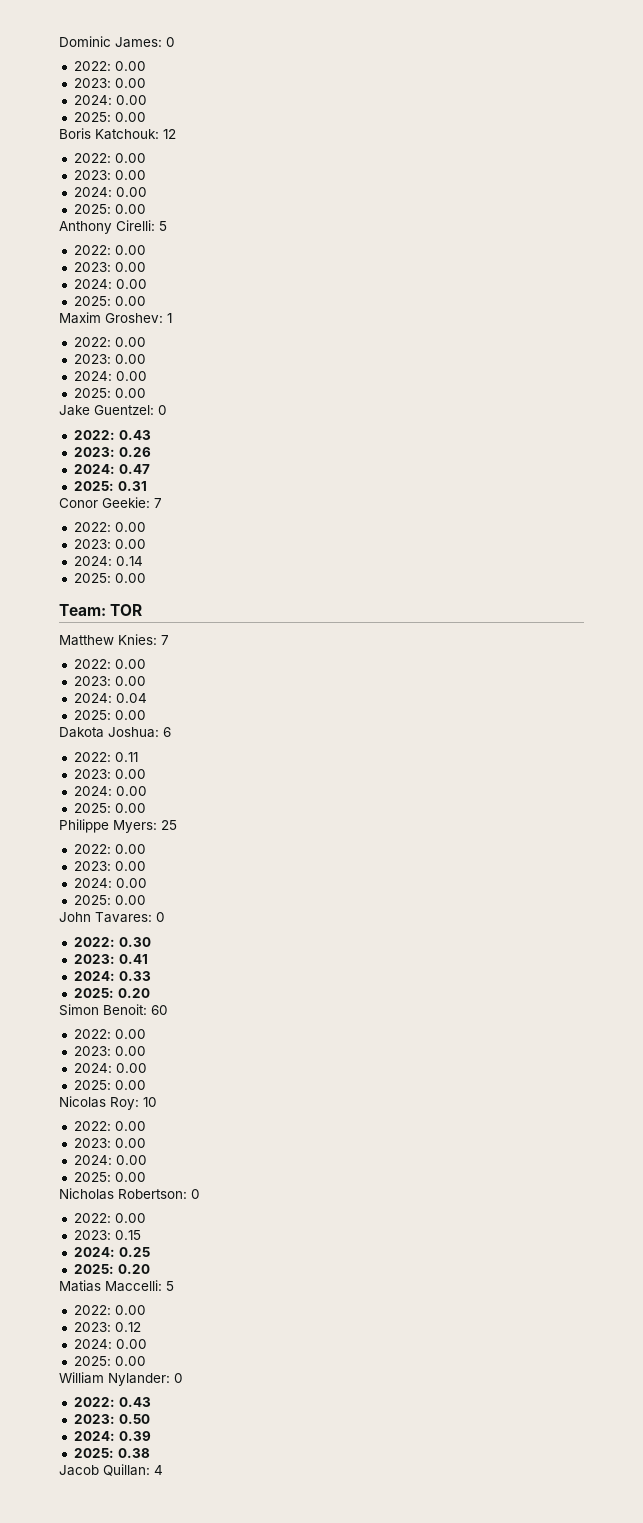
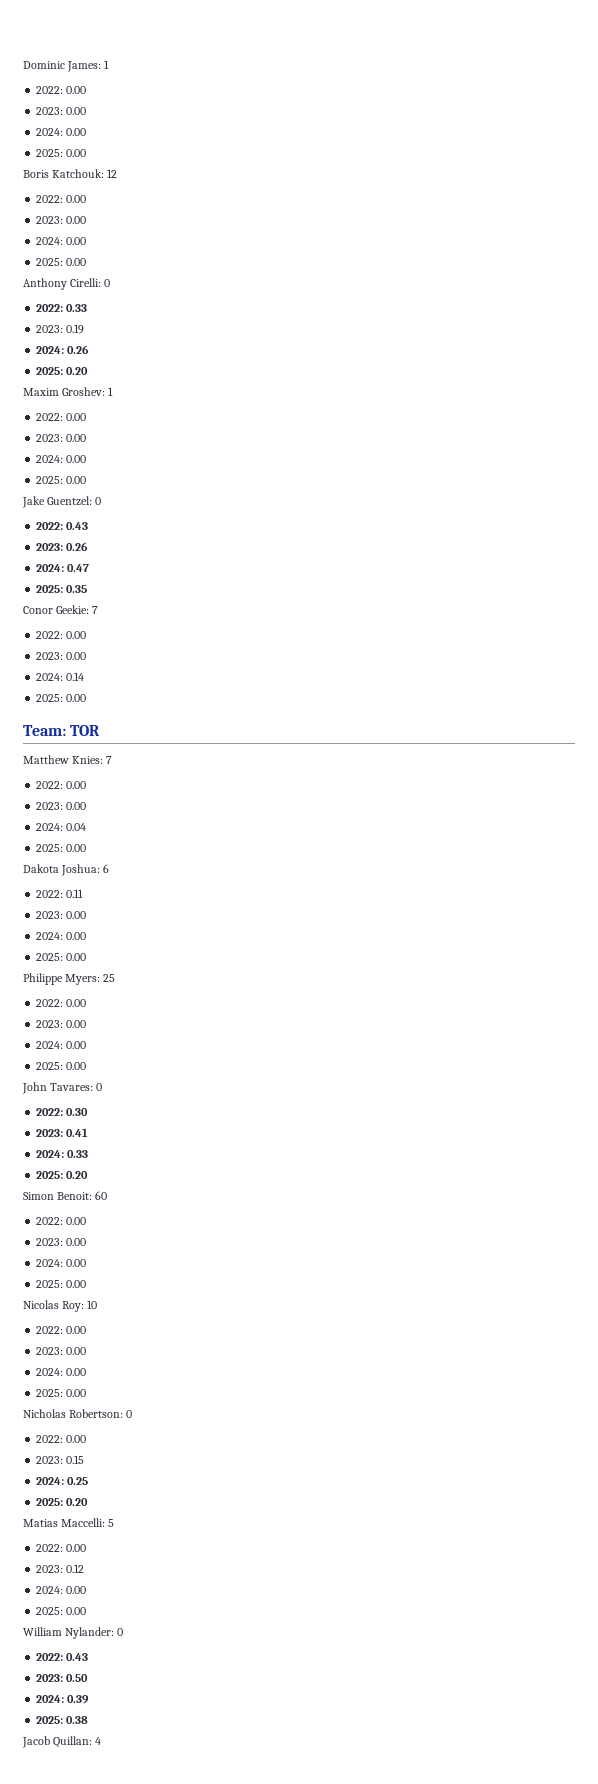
- Dominic James: 0
+ Dominic James: 1
- Anthony Cirelli: 5
- 2022: 0.00
- 2023: 0.00
- 2024: 0.00
- 2025: 0.00
+ Anthony Cirelli: 0
+ 2022: 0.33
+ 2023: 0.19
+ 2024: 0.26
+ 2025: 0.20
- 2025: 0.31
+ 2025: 0.35

